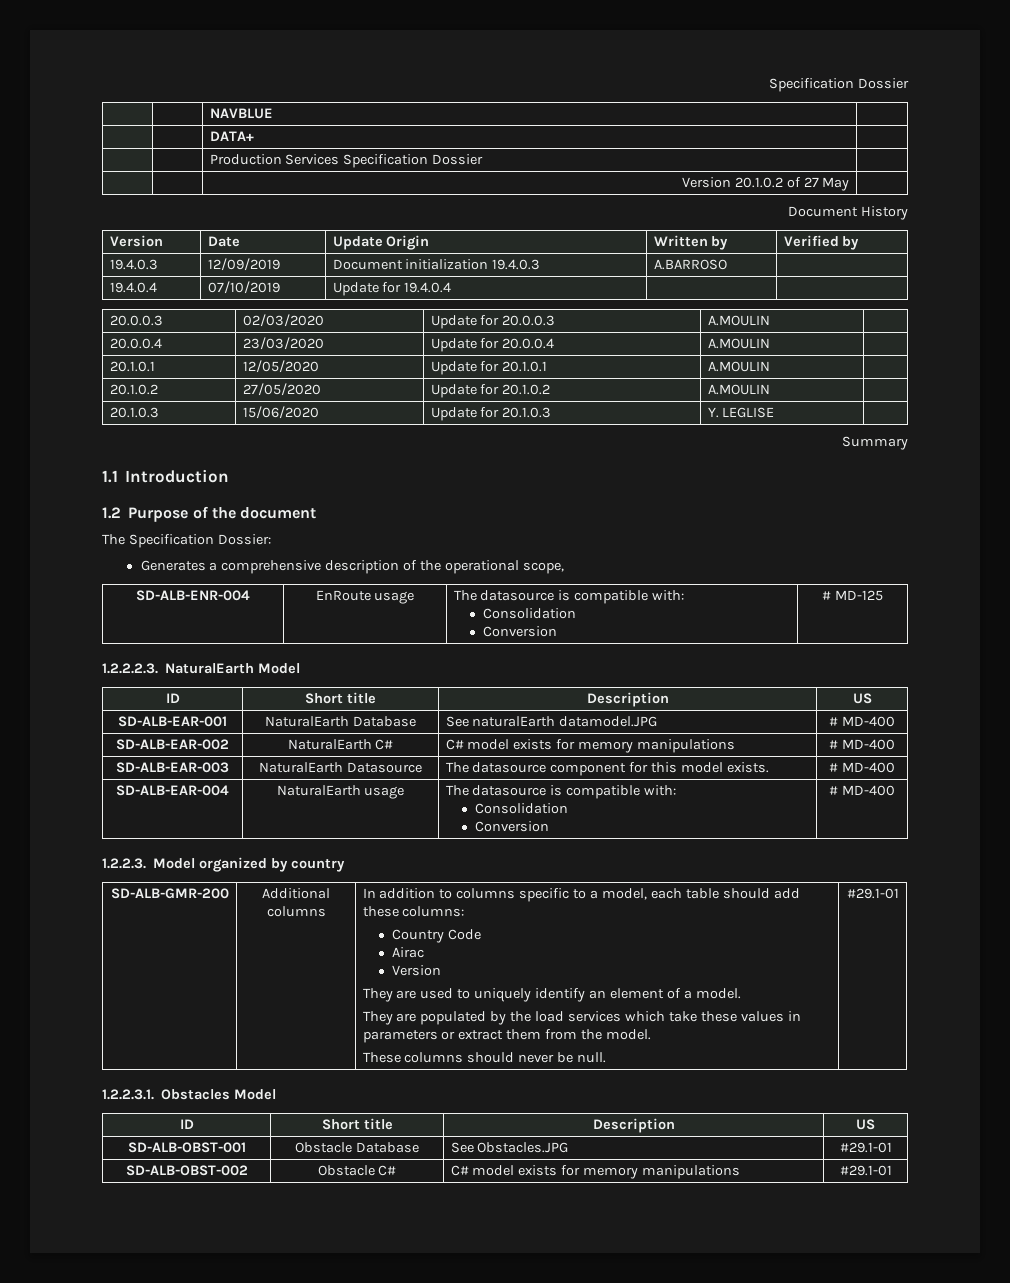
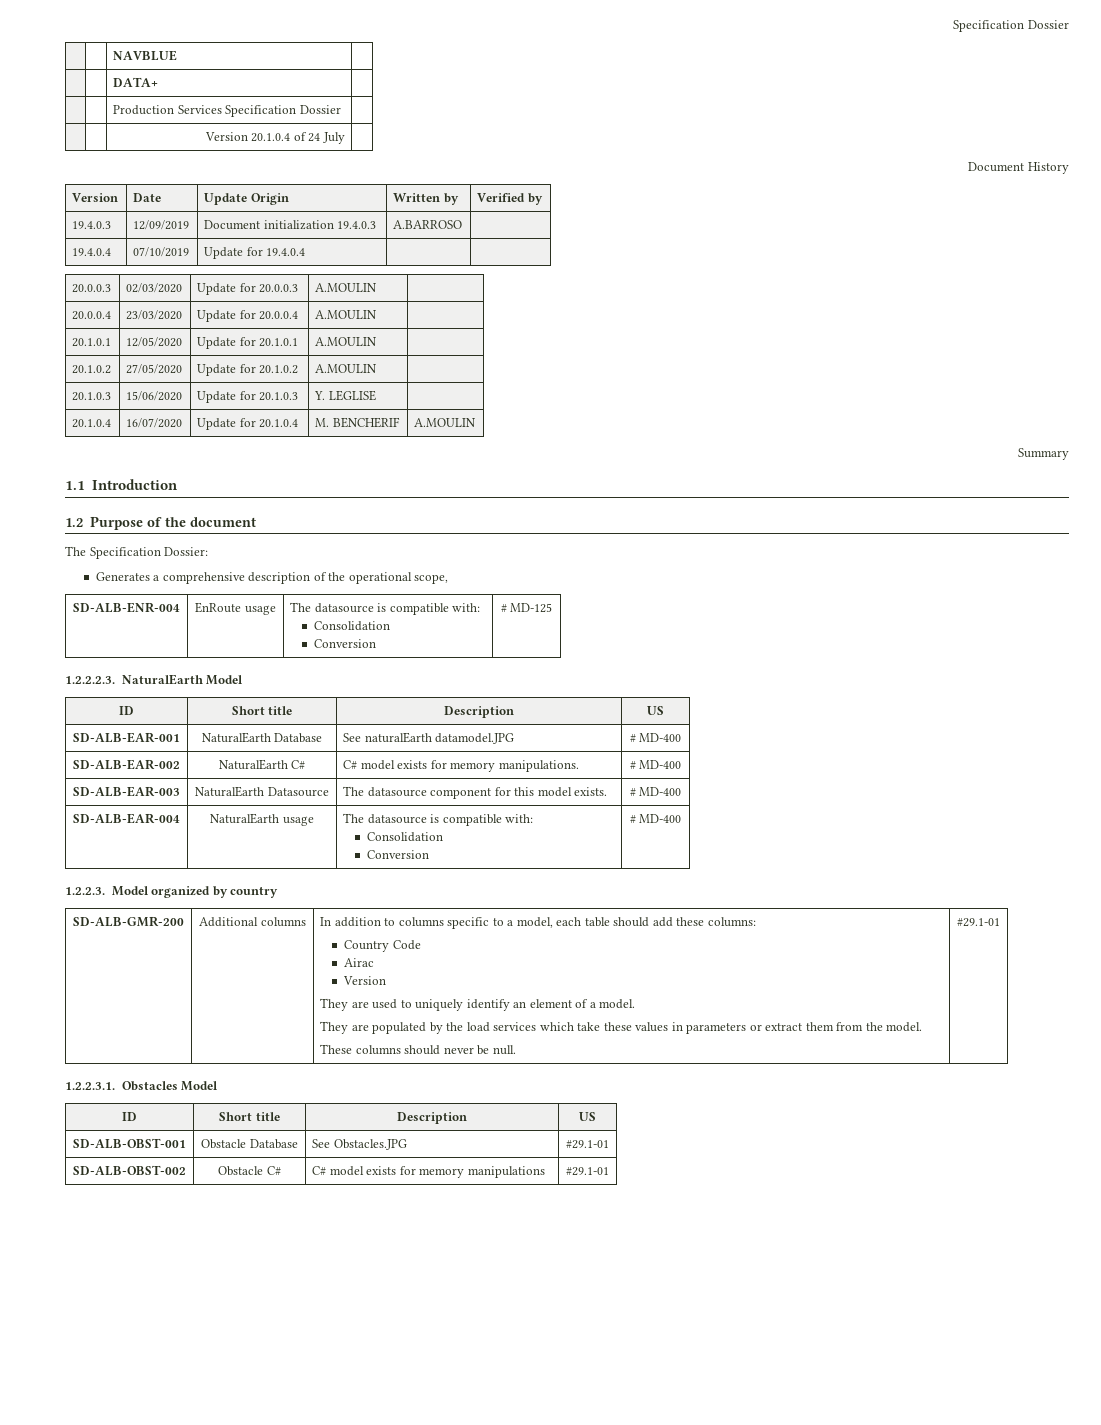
- | | Version 20.1.0.2 of 27 May |
+ | | Version 20.1.0.4 of 24 July |
+ 20.1.0.4 | 16/07/2020 | Update for 20.1.0.4 | M. BENCHERIF | A.MOULIN
- SD-ALB-EAR-002 | NaturalEarth C# | C# model exists for memory manipulations | # MD-400
+ SD-ALB-EAR-002 | NaturalEarth C# | C# model exists for memory manipulations. | # MD-400

